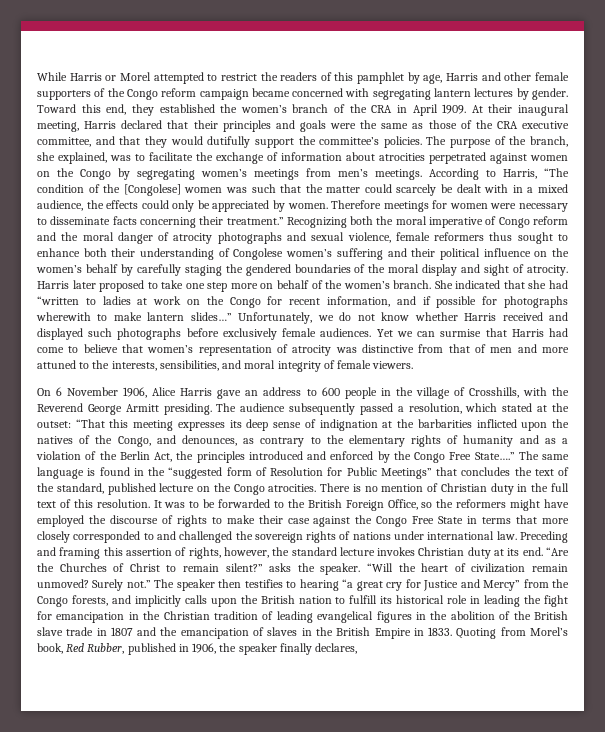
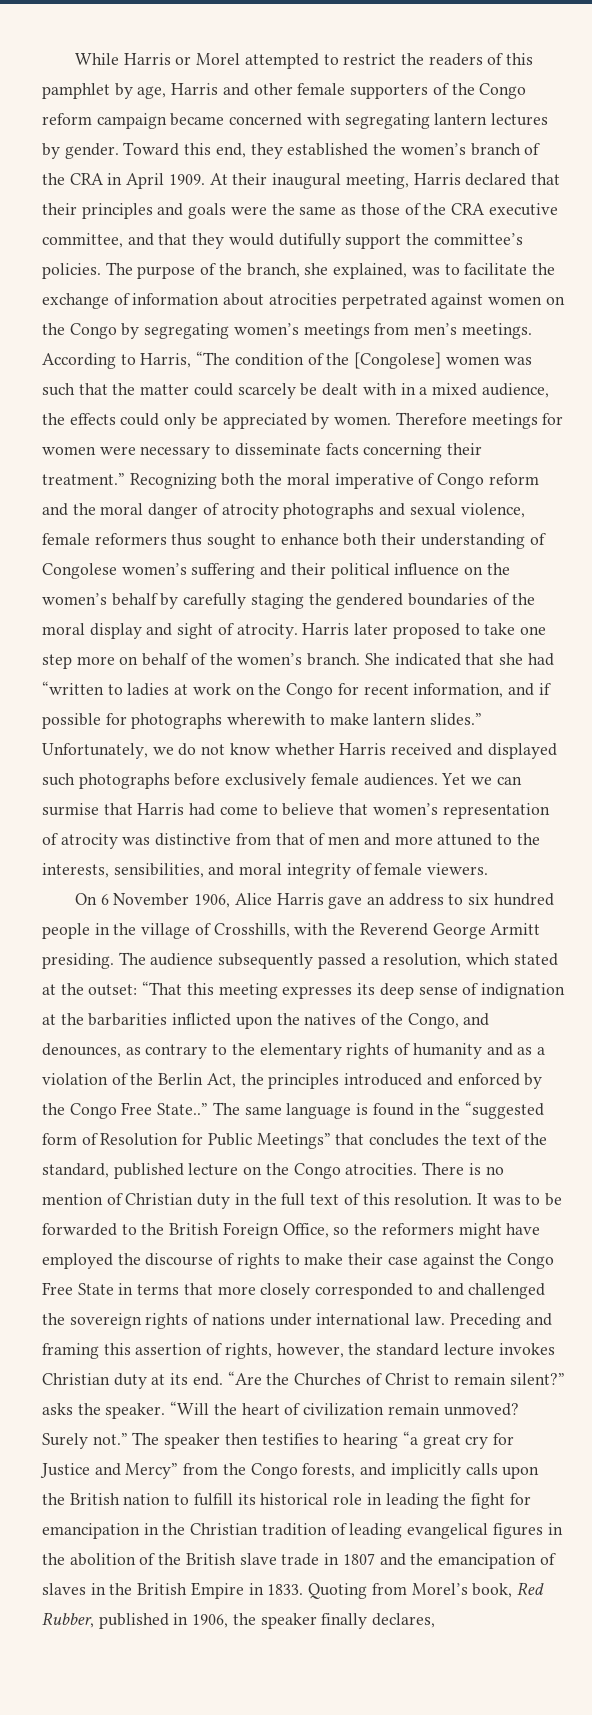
- She indicated that she had “written to ladies at work on the Congo for recent information, and if possible for photographs wherewith to make lantern slides…”
+ She indicated that she had “written to ladies at work on the Congo for recent information, and if possible for photographs wherewith to make lantern slides.”
- On 6 November 1906, Alice Harris gave an address to 600 people in the village of Crosshills, with the Reverend George Armitt presiding.
+ On 6 November 1906, Alice Harris gave an address to six hundred people in the village of Crosshills, with the Reverend George Armitt presiding.
- The audience subsequently passed a resolution, which stated at the outset: “That this meeting expresses its deep sense of indignation at the barbarities inflicted upon the natives of the Congo, and denounces, as contrary to the elementary rights of humanity and as a violation of the Berlin Act, the principles introduced and enforced by the Congo Free State….”
+ The audience subsequently passed a resolution, which stated at the outset: “That this meeting expresses its deep sense of indignation at the barbarities inflicted upon the natives of the Congo, and denounces, as contrary to the elementary rights of humanity and as a violation of the Berlin Act, the principles introduced and enforced by the Congo Free State..”

